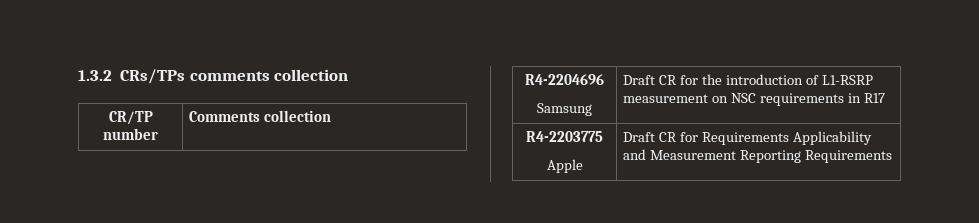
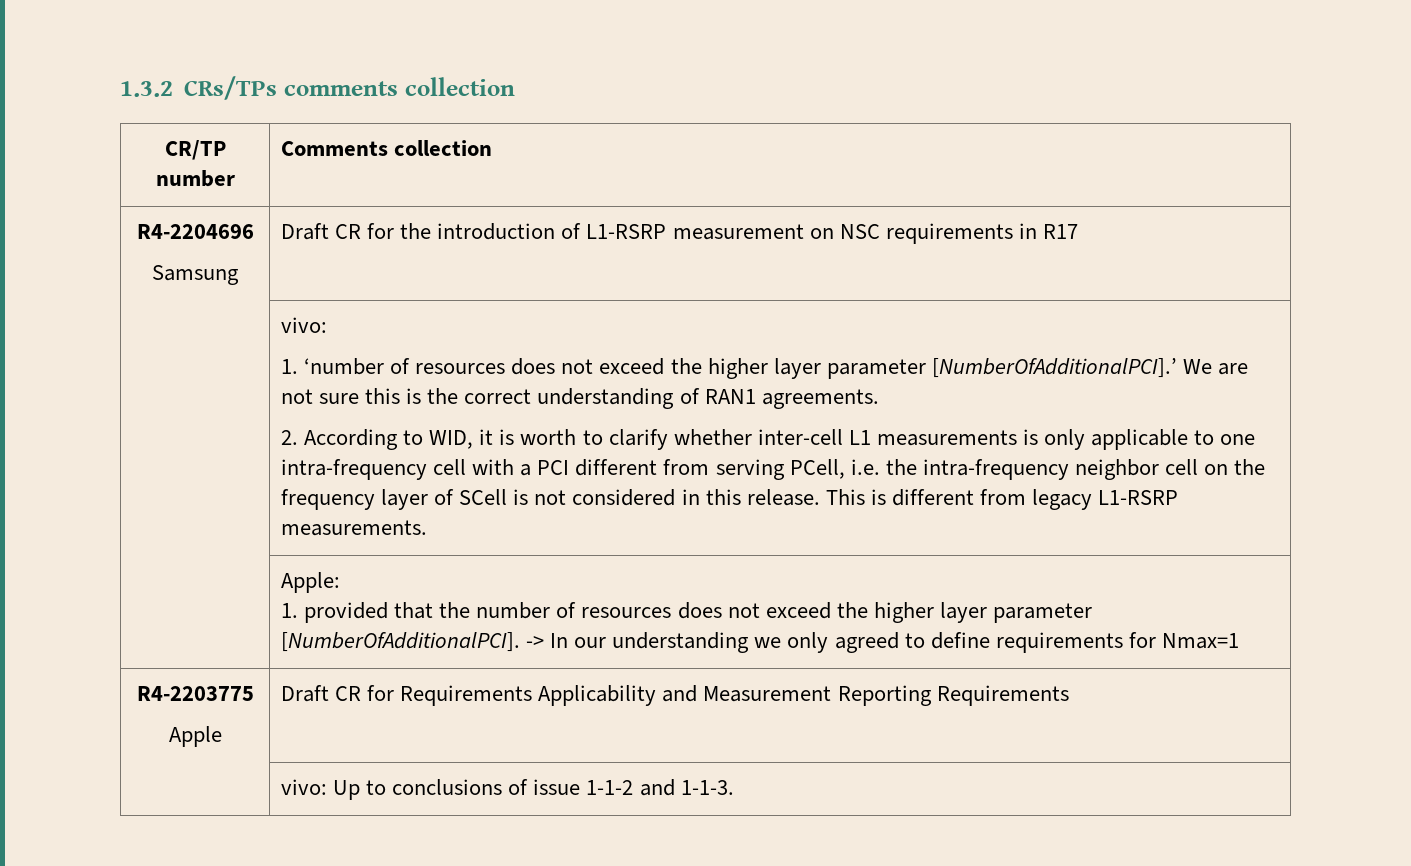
  R4-2204696
  Samsung | Draft CR for the introduction of L1-RSRP measurement on NSC requirements in R17
+ | vivo:
+ 1. ‘number of resources does not exceed the higher layer parameter [NumberOfAdditionalPCI].’ We are not sure this is the correct understanding of RAN1 agreements.
+ 2. According to WID, it is worth to clarify whether inter-cell L1 measurements is only applicable to one intra-frequency cell with a PCI different from serving PCell, i.e. the intra-frequency neighbor cell on the frequency layer of SCell is not considered in this release. This is different from legacy L1-RSRP measurements.
+ | Apple:
+ 1. provided that the number of resources does not exceed the higher layer parameter [NumberOfAdditionalPCI]. -> In our understanding we only agreed to define requirements for Nmax=1
+ | vivo: Up to conclusions of issue 1-1-2 and 1-1-3.

